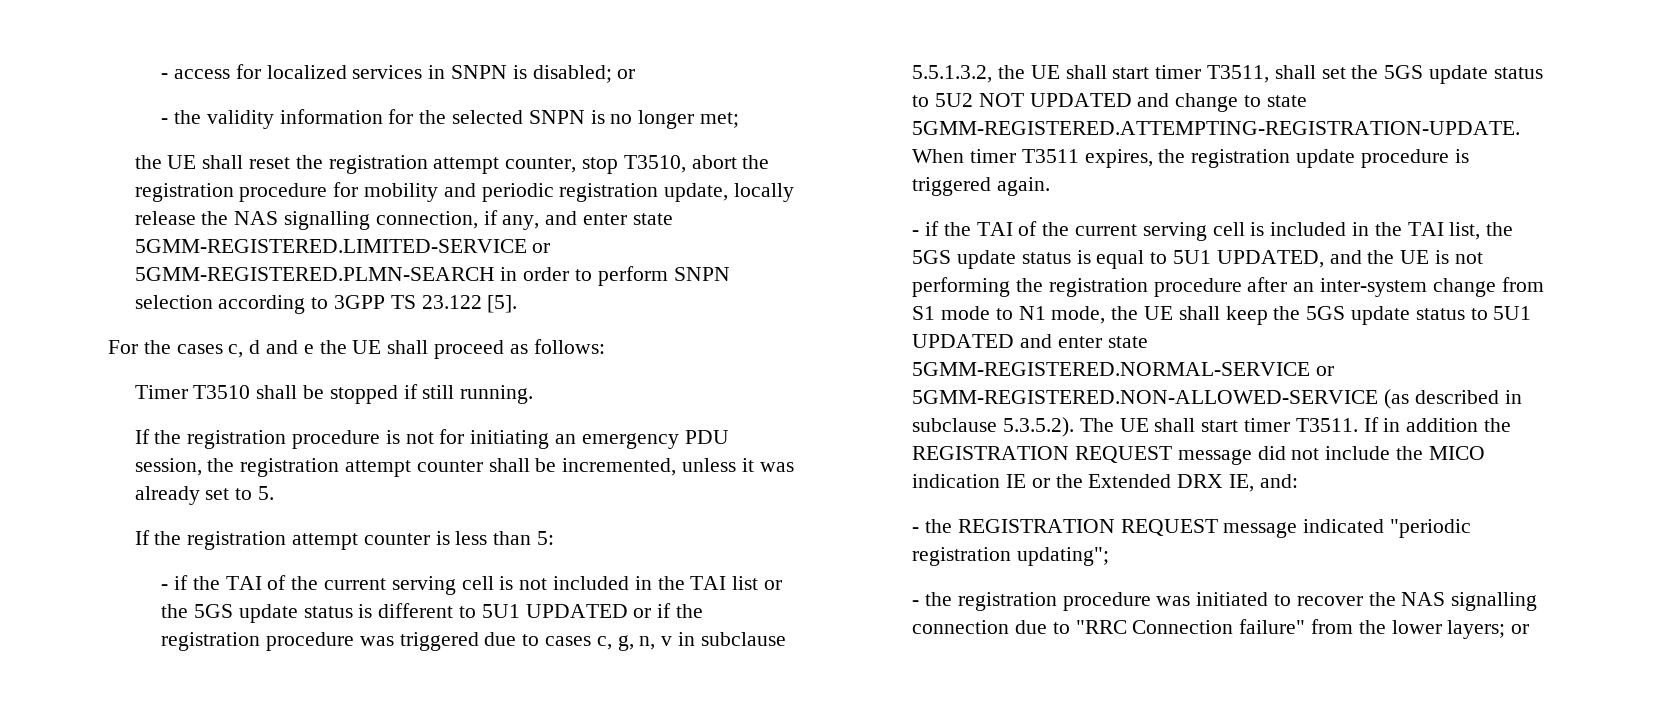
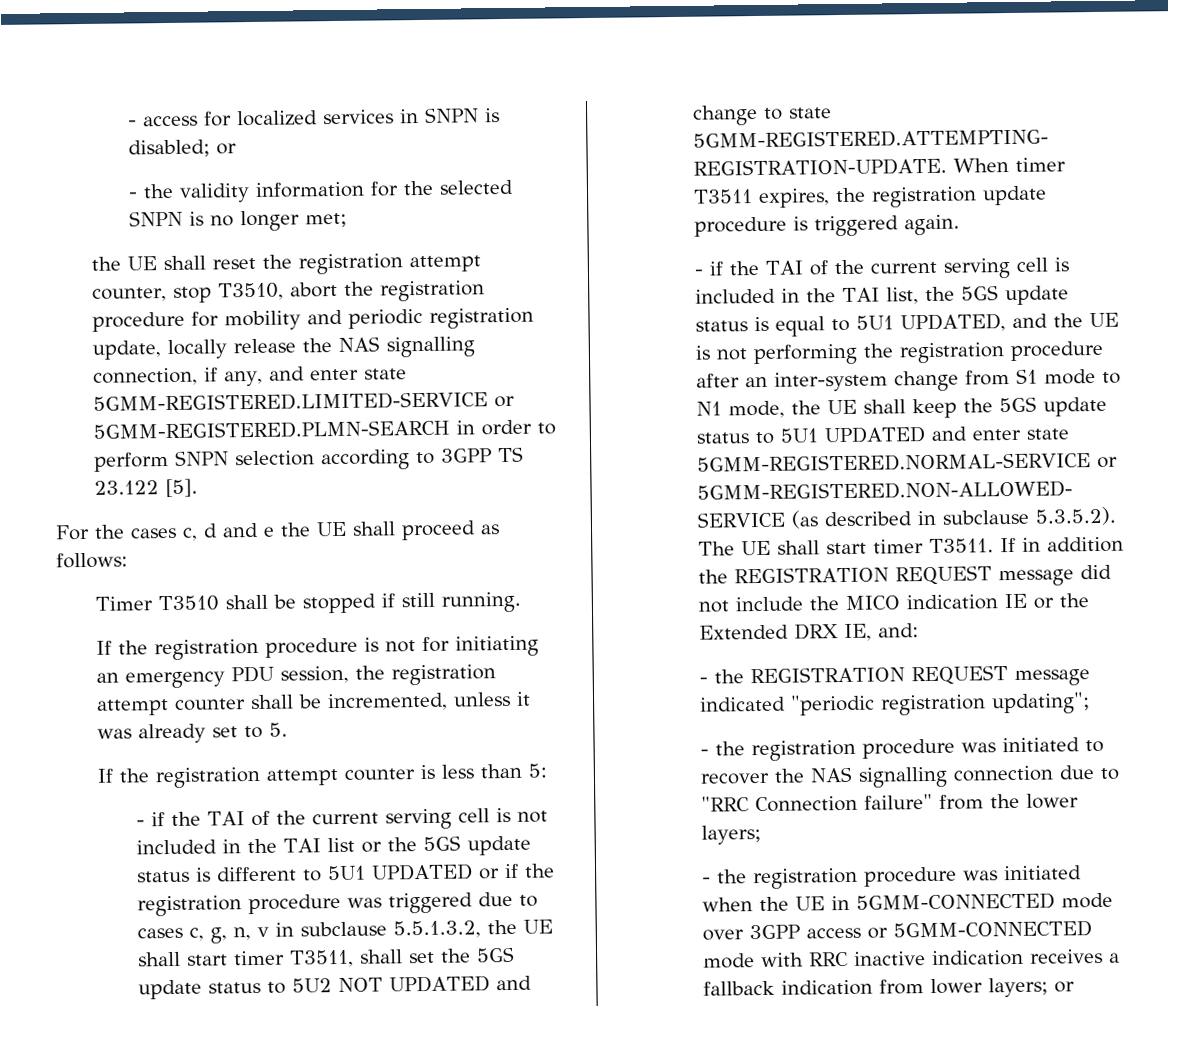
- - the registration procedure was initiated to recover the NAS signalling connection due to "RRC Connection failure" from the lower layers; or
+ - the registration procedure was initiated to recover the NAS signalling connection due to "RRC Connection failure" from the lower layers;
+ - the registration procedure was initiated when the UE in 5GMM-CONNECTED mode over 3GPP access or 5GMM-CONNECTED mode with RRC inactive indication receives a fallback indication from lower layers; or

